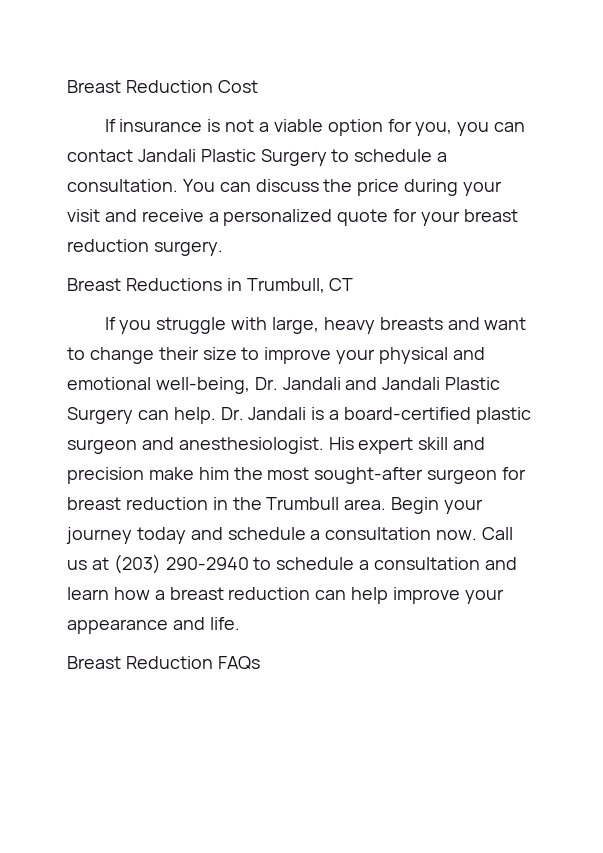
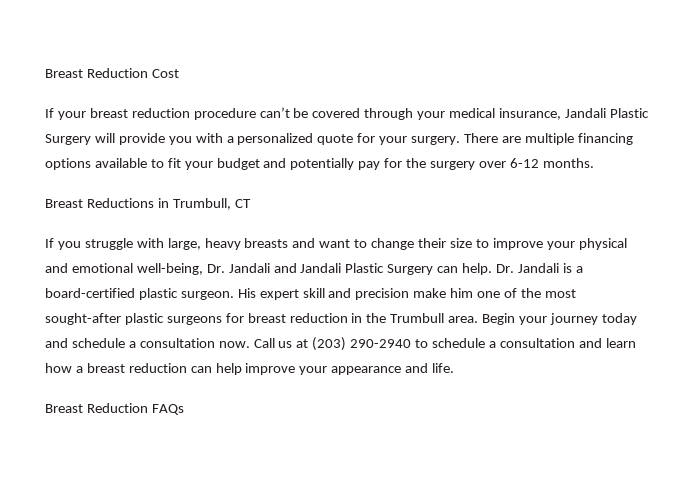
- If insurance is not a viable option for you, you can contact Jandali Plastic Surgery to schedule a consultation. You can discuss the price during your visit and receive a personalized quote for your breast reduction surgery.
+ If your breast reduction procedure can’t be covered through your medical insurance, Jandali Plastic Surgery will provide you with a personalized quote for your surgery. There are multiple financing options available to fit your budget and potentially pay for the surgery over 6-12 months.
- Dr. Jandali is a board-certified plastic surgeon and anesthesiologist.
+ Dr. Jandali is a board-certified plastic surgeon.
- His expert skill and precision make him the most sought-after surgeon for breast reduction in the Trumbull area.
+ His expert skill and precision make him one of the most sought-after plastic surgeons for breast reduction in the Trumbull area.

